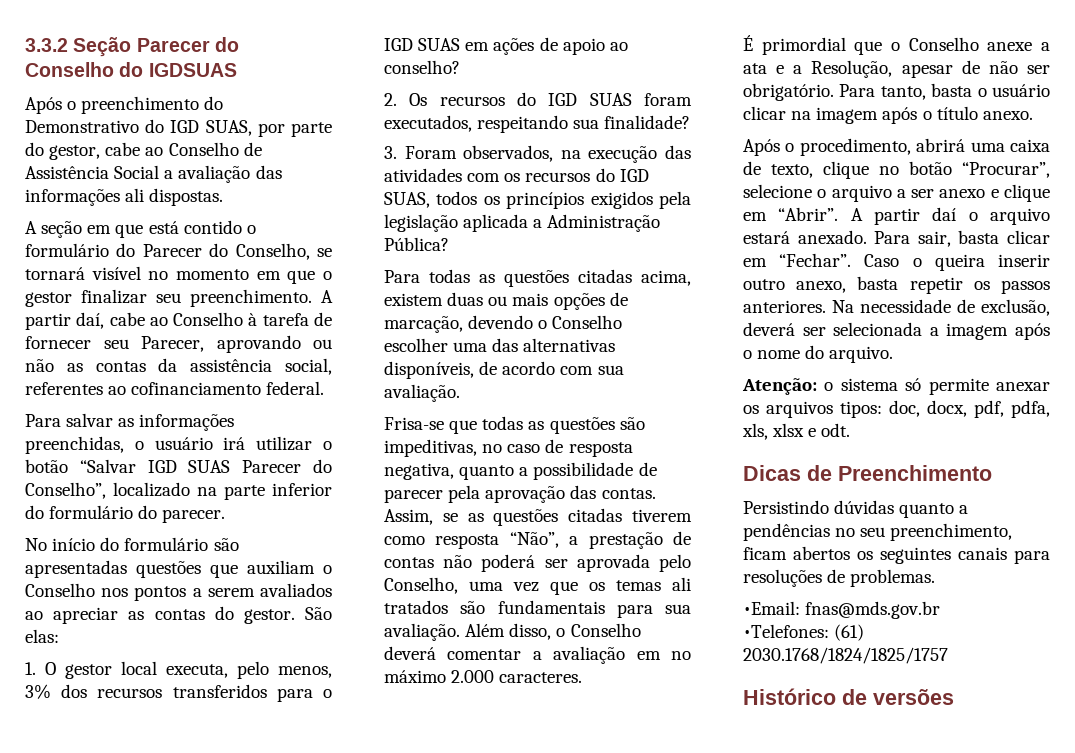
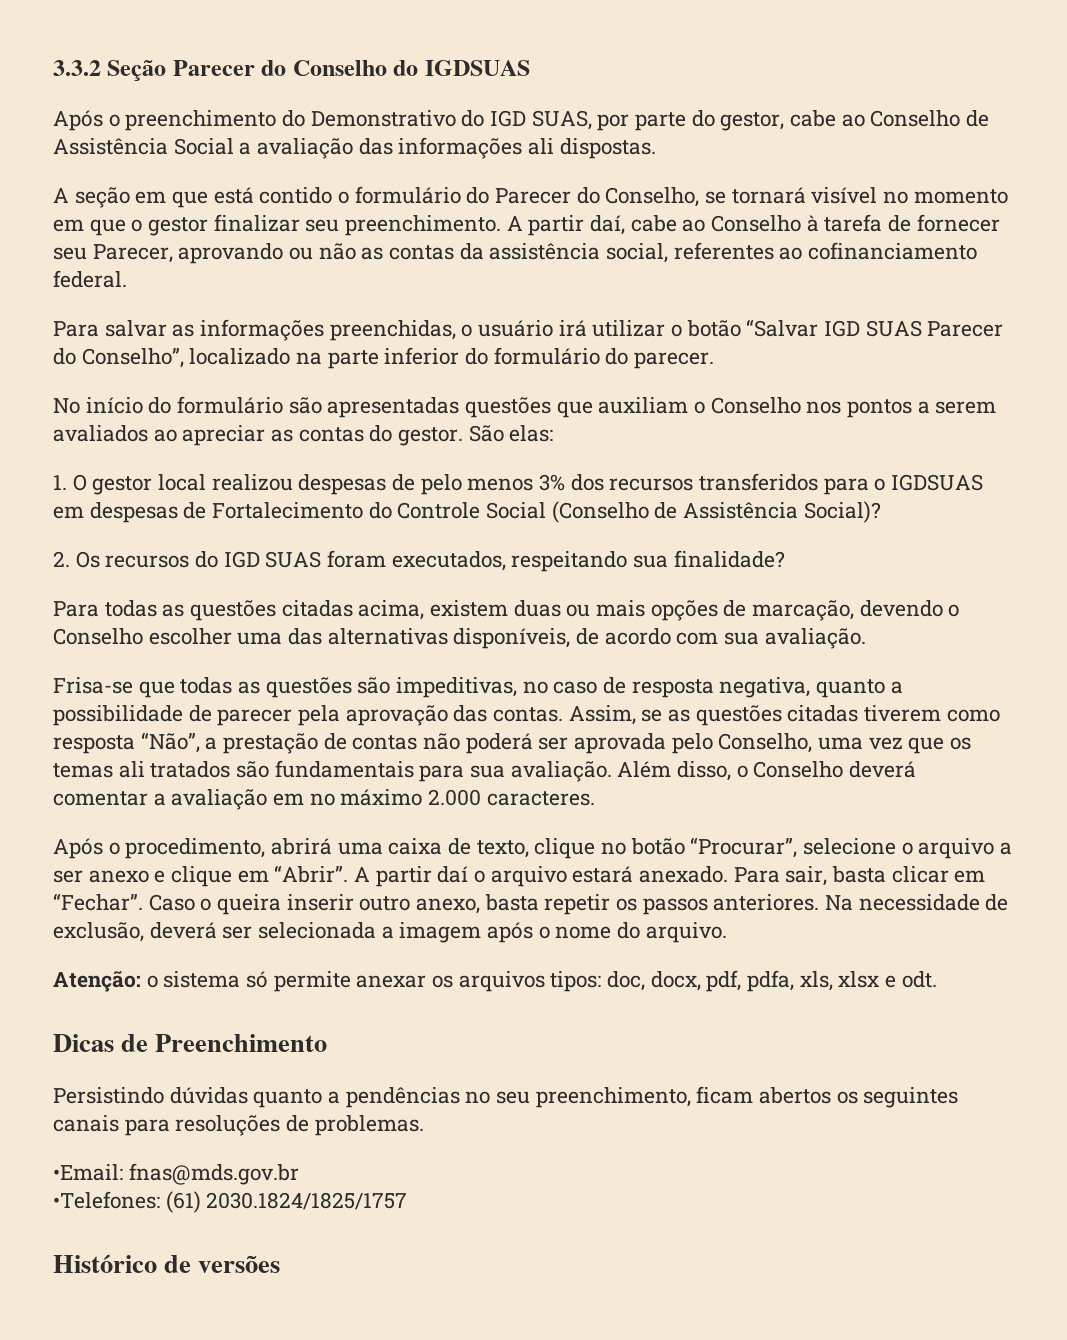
- 1. O gestor local executa, pelo menos, 3% dos recursos transferidos para o IGD SUAS em ações de apoio ao conselho?
+ 1. O gestor local realizou despesas de pelo menos 3% dos recursos transferidos para o IGDSUAS em despesas de Fortalecimento do Controle Social (Conselho de Assistência Social)?
- 3. Foram observados, na execução das atividades com os recursos do IGD SUAS, todos os princípios exigidos pela legislação aplicada a Administração Pública?
- É primordial que o Conselho anexe a ata e a Resolução, apesar de não ser obrigatório. Para tanto, basta o usuário clicar na imagem após o título anexo.
- •Telefones: (61) 2030.1768/1824/1825/1757
+ •Telefones: (61) 2030.1824/1825/1757

